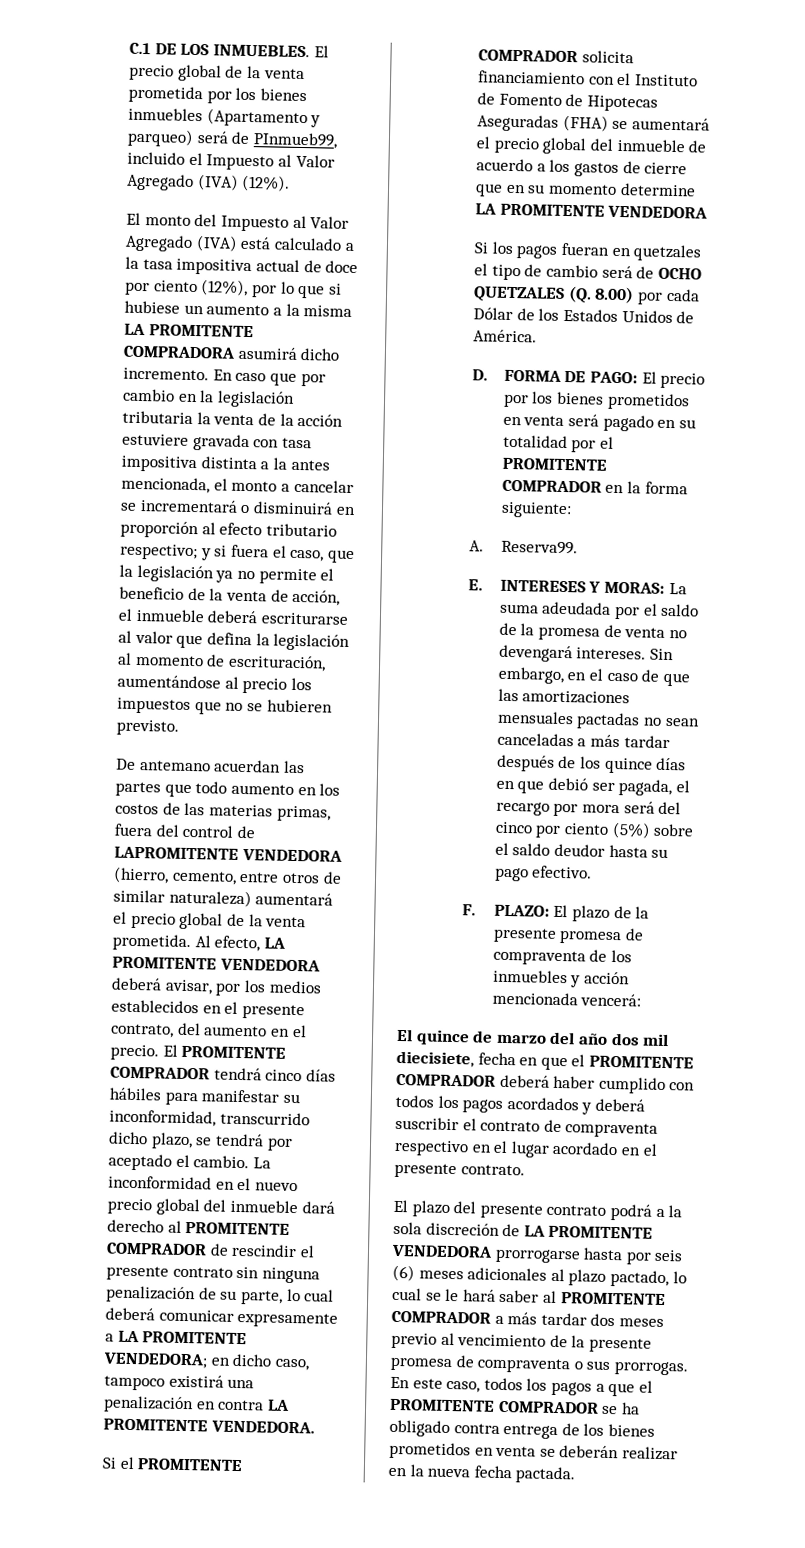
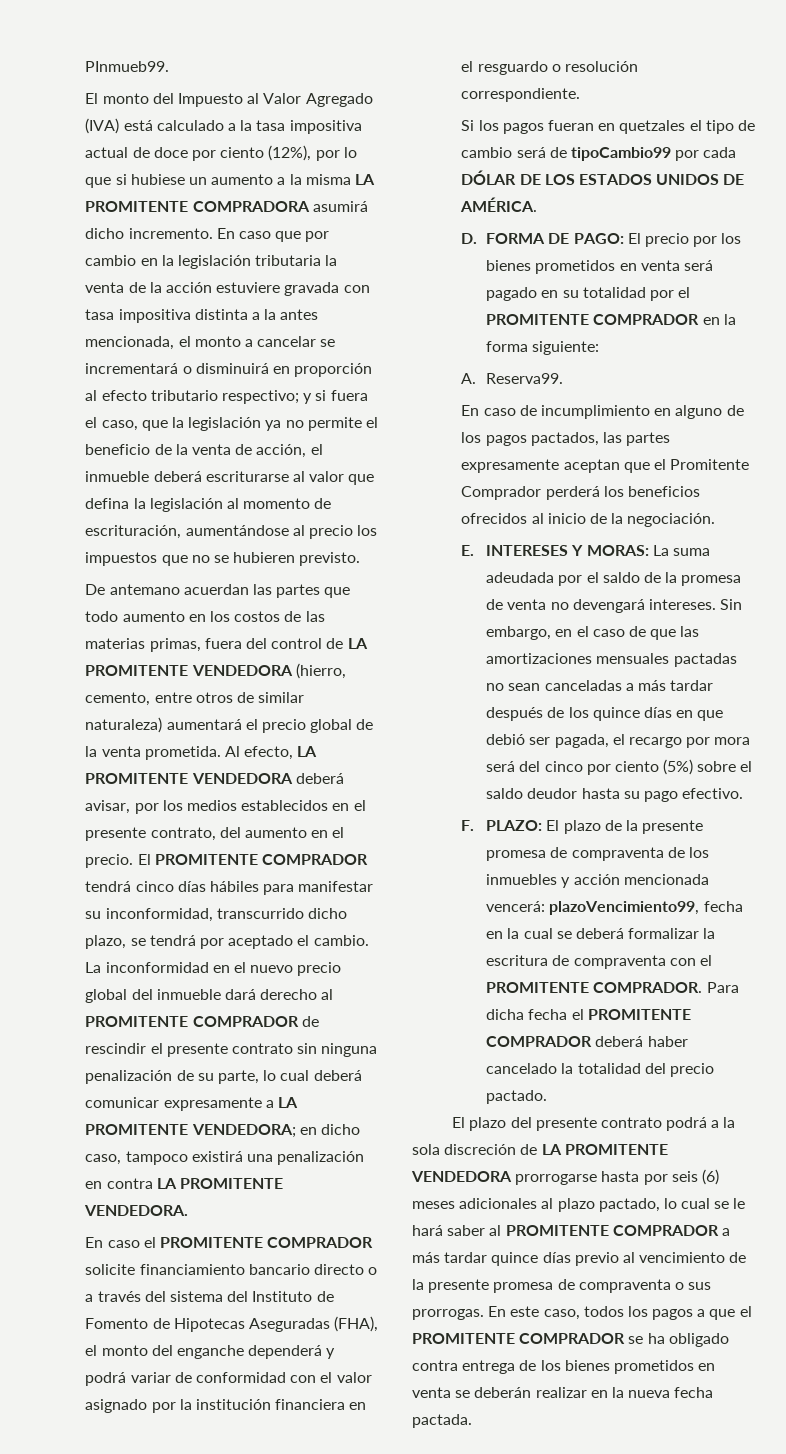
- C.1 DE LOS INMUEBLES. El precio global de la venta prometida por los bienes inmuebles (Apartamento y parqueo) será de PInmueb99, incluido el Impuesto al Valor Agregado (IVA) (12%).
+ PInmueb99.
- De antemano acuerdan las partes que todo aumento en los costos de las materias primas, fuera del control de LAPROMITENTE VENDEDORA (hierro, cemento, entre otros de similar naturaleza) aumentará el precio global de la venta prometida.
+ De antemano acuerdan las partes que todo aumento en los costos de las materias primas, fuera del control de LA PROMITENTE VENDEDORA (hierro, cemento, entre otros de similar naturaleza) aumentará el precio global de la venta prometida.
- Si el PROMITENTE COMPRADOR solicita financiamiento con el Instituto de Fomento de Hipotecas Aseguradas (FHA) se aumentará el precio global del inmueble de acuerdo a los gastos de cierre que en su momento determine LA PROMITENTE VENDEDORA
+ En caso el PROMITENTE COMPRADOR solicite financiamiento bancario directo o a través del sistema del Instituto de Fomento de Hipotecas Aseguradas (FHA), el monto del enganche dependerá y podrá variar de conformidad con el valor asignado por la institución financiera en el resguardo o resolución correspondiente.
- Si los pagos fueran en quetzales el tipo de cambio será de OCHO QUETZALES (Q. 8.00) por cada Dólar de los Estados Unidos de América.
+ Si los pagos fueran en quetzales el tipo de cambio será de tipoCambio99 por cada DÓLAR DE LOS ESTADOS UNIDOS DE AMÉRICA.
+ En caso de incumplimiento en alguno de los pagos pactados, las partes expresamente aceptan que el Promitente Comprador perderá los beneficios ofrecidos al inicio de la negociación.
- F. PLAZO: El plazo de la presente promesa de compraventa de los inmuebles y acción mencionada vencerá:
- El quince de marzo del año dos mil diecisiete, fecha en que el PROMITENTE COMPRADOR deberá haber cumplido con todos los pagos acordados y deberá suscribir el contrato de compraventa respectivo en el lugar acordado en el presente contrato.
+ F. PLAZO: El plazo de la presente promesa de compraventa de los inmuebles y acción mencionada vencerá: plazoVencimiento99, fecha en la cual se deberá formalizar la escritura de compraventa con el PROMITENTE COMPRADOR. Para dicha fecha el PROMITENTE COMPRADOR deberá haber cancelado la totalidad del precio pactado.
- El plazo del presente contrato podrá a la sola discreción de LA PROMITENTE VENDEDORA prorrogarse hasta por seis (6) meses adicionales al plazo pactado, lo cual se le hará saber al PROMITENTE COMPRADOR a más tardar dos meses previo al vencimiento de la presente promesa de compraventa o sus prorrogas.
+ El plazo del presente contrato podrá a la sola discreción de LA PROMITENTE VENDEDORA prorrogarse hasta por seis (6) meses adicionales al plazo pactado, lo cual se le hará saber al PROMITENTE COMPRADOR a más tardar quince días previo al vencimiento de la presente promesa de compraventa o sus prorrogas.

